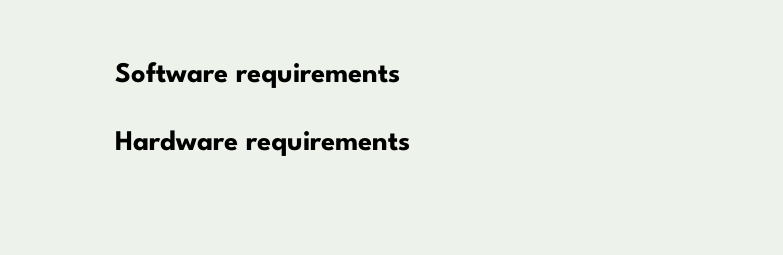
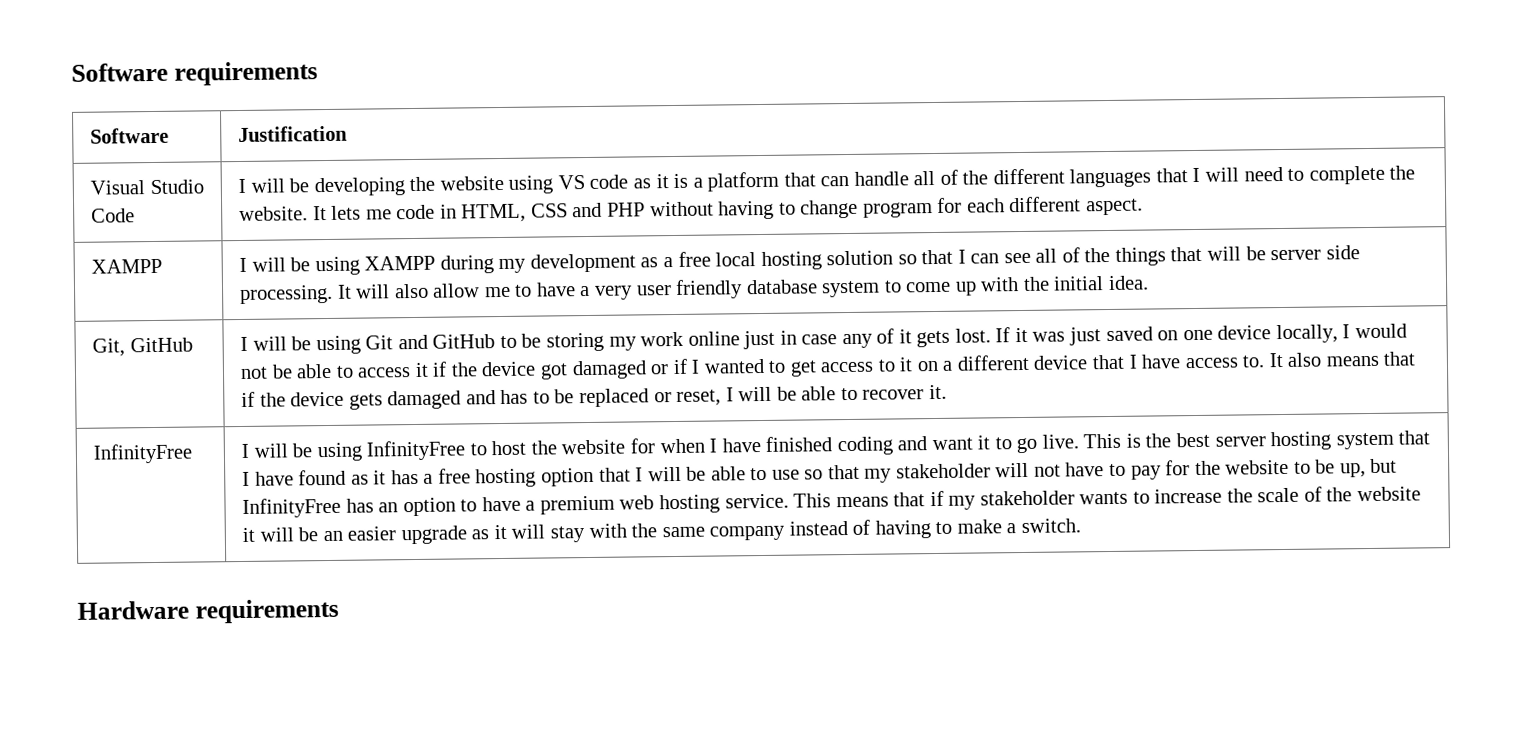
+ Software | Justification
+ Visual Studio Code | I will be developing the website using VS code as it is a platform that can handle all of the different languages that I will need to complete the website. It lets me code in HTML, CSS and PHP without having to change program for each different aspect.
+ XAMPP | I will be using XAMPP during my development as a free local hosting solution so that I can see all of the things that will be server side processing. It will also allow me to have a very user friendly database system to come up with the initial idea.
+ Git, GitHub | I will be using Git and GitHub to be storing my work online just in case any of it gets lost. If it was just saved on one device locally, I would not be able to access it if the device got damaged or if I wanted to get access to it on a different device that I have access to. It also means that if the device gets damaged and has to be replaced or reset, I will be able to recover it.
+ InfinityFree | I will be using InfinityFree to host the website for when I have finished coding and want it to go live. This is the best server hosting system that I have found as it has a free hosting option that I will be able to use so that my stakeholder will not have to pay for the website to be up, but InfinityFree has an option to have a premium web hosting service. This means that if my stakeholder wants to increase the scale of the website it will be an easier upgrade as it will stay with the same company instead of having to make a switch.

